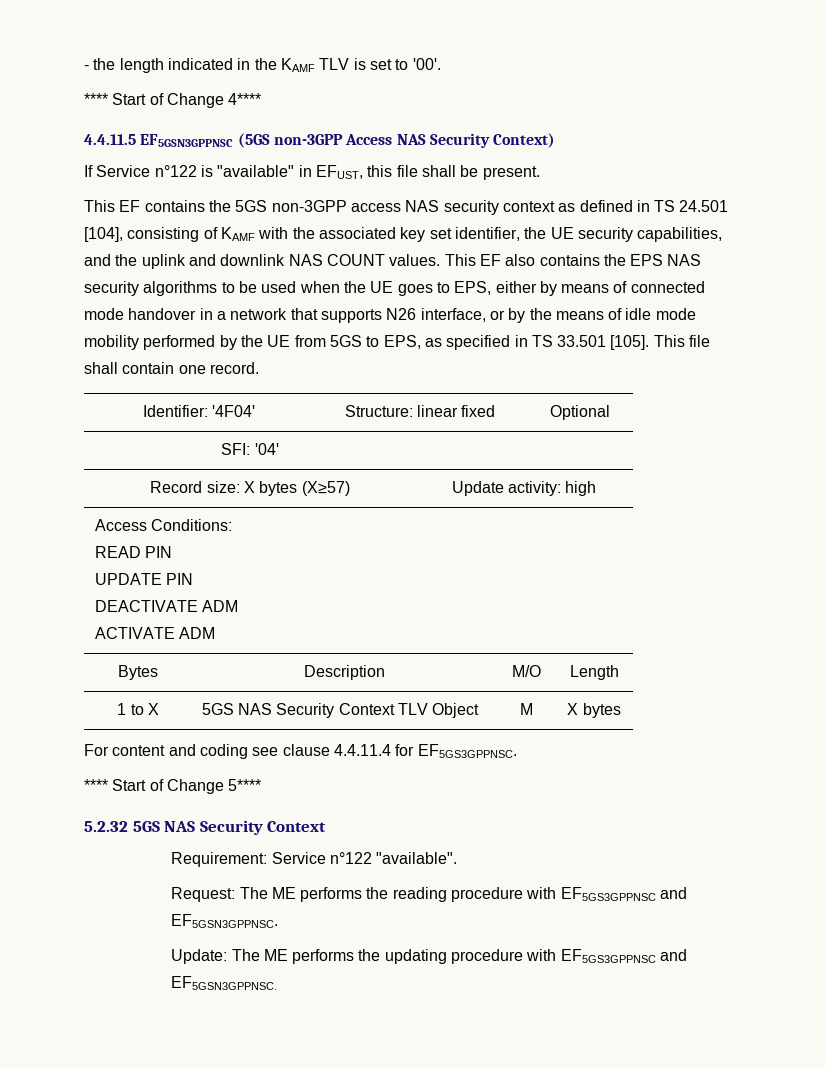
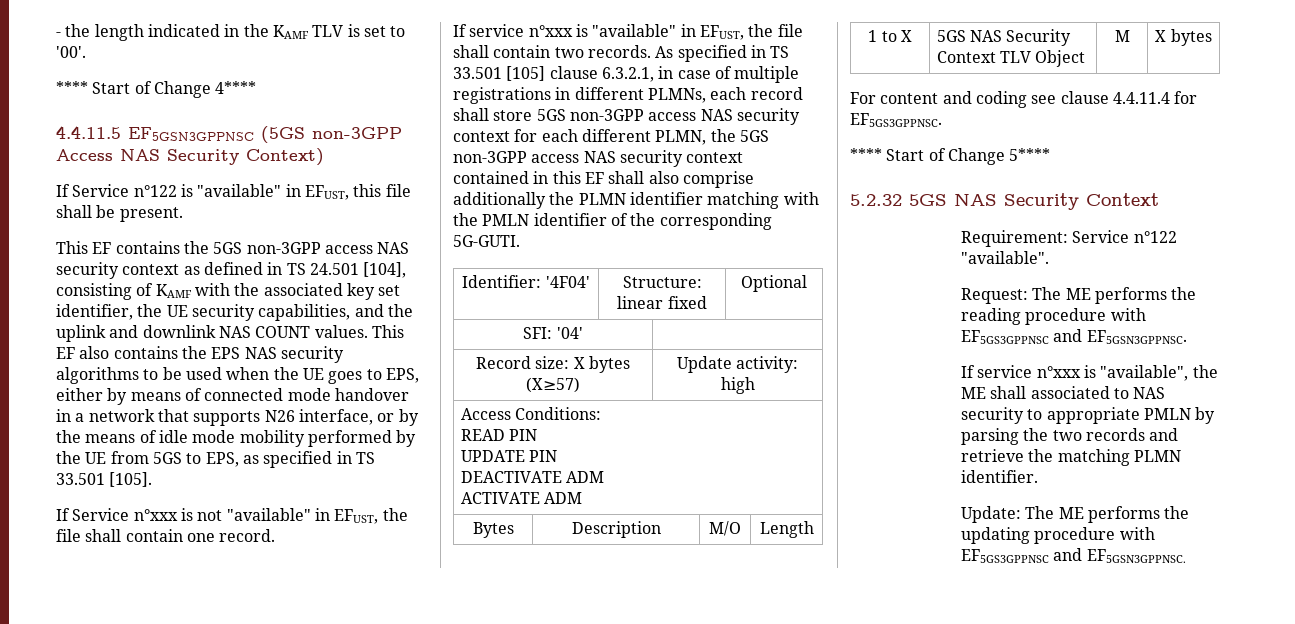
- This EF also contains the EPS NAS security algorithms to be used when the UE goes to EPS, either by means of connected mode handover in a network that supports N26 interface, or by the means of idle mode mobility performed by the UE from 5GS to EPS, as specified in TS 33.501 [105]. This file shall contain one record.
+ This EF also contains the EPS NAS security algorithms to be used when the UE goes to EPS, either by means of connected mode handover in a network that supports N26 interface, or by the means of idle mode mobility performed by the UE from 5GS to EPS, as specified in TS 33.501 [105].
+ If Service n°xxx is not "available" in EFUST, the file shall contain one record.
+ If service n°xxx is "available" in EFUST, the file shall contain two records. As specified in TS 33.501 [105] clause 6.3.2.1, in case of multiple registrations in different PLMNs, each record shall store 5GS non-3GPP access NAS security context for each different PLMN, the 5GS non-3GPP access NAS security context contained in this EF shall also comprise additionally the PLMN identifier matching with the PMLN identifier of the corresponding 5G-GUTI.
+ If service n°xxx is "available", the ME shall associated to NAS security to appropriate PMLN by parsing the two records and retrieve the matching PLMN identifier.

